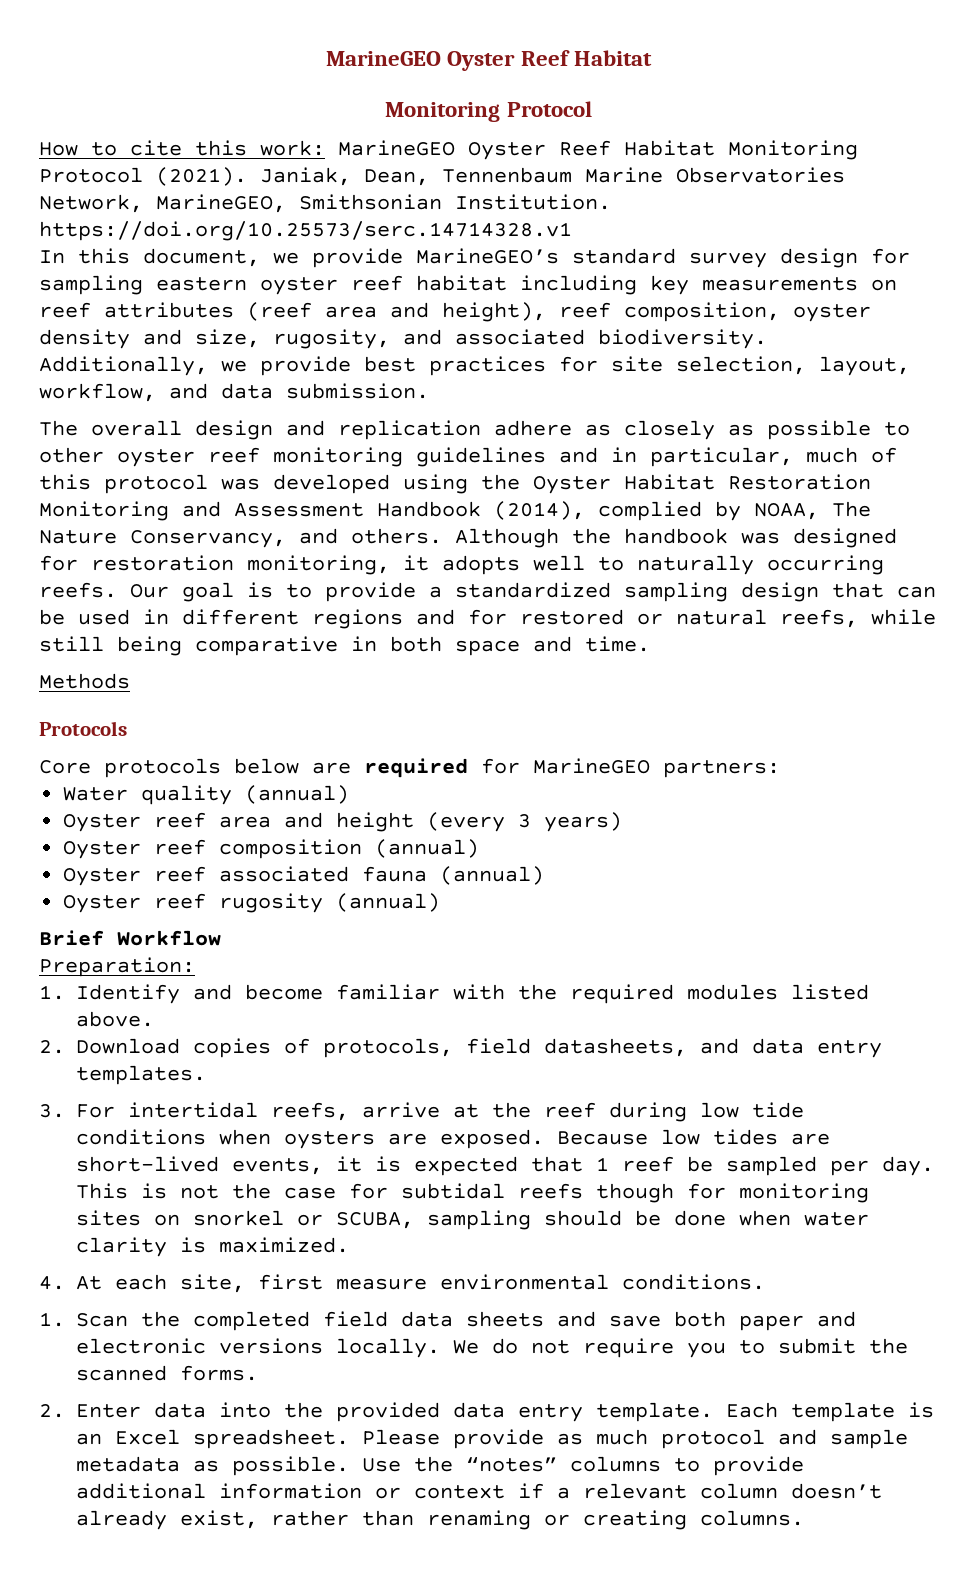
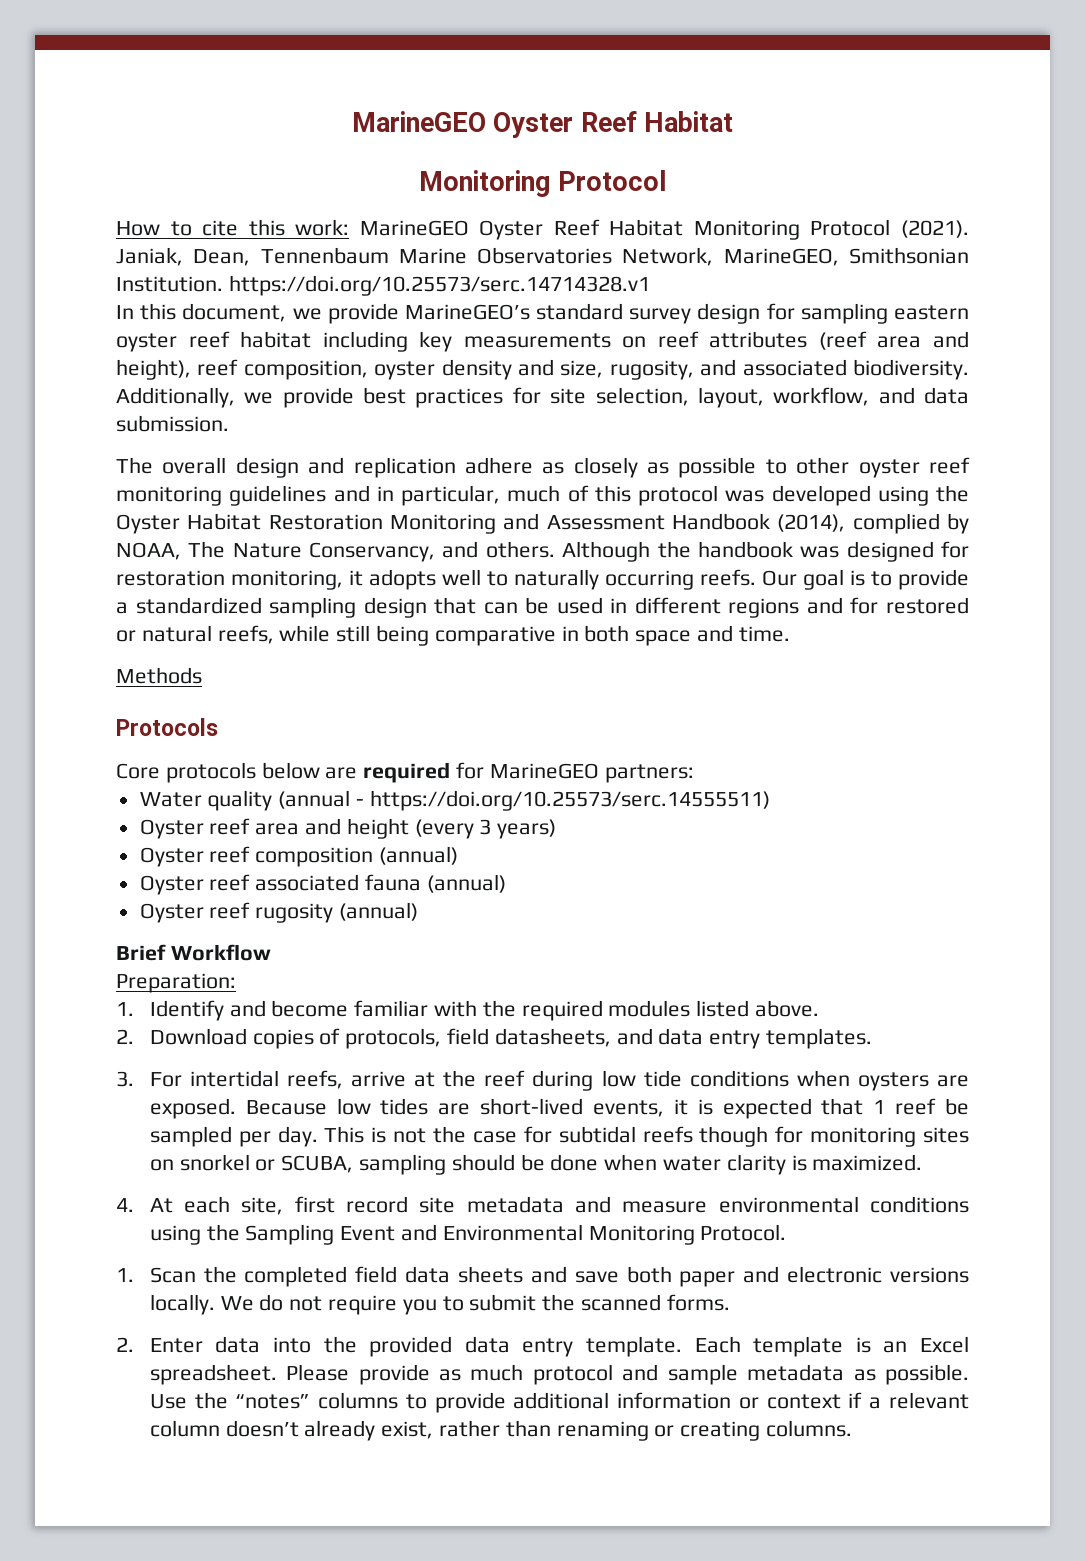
- Water quality (annual)
+ Water quality (annual - https://doi.org/10.25573/serc.14555511)
- 4. At each site, first measure environmental conditions.
+ 4. At each site, first record site metadata and measure environmental conditions using the Sampling Event and Environmental Monitoring Protocol.

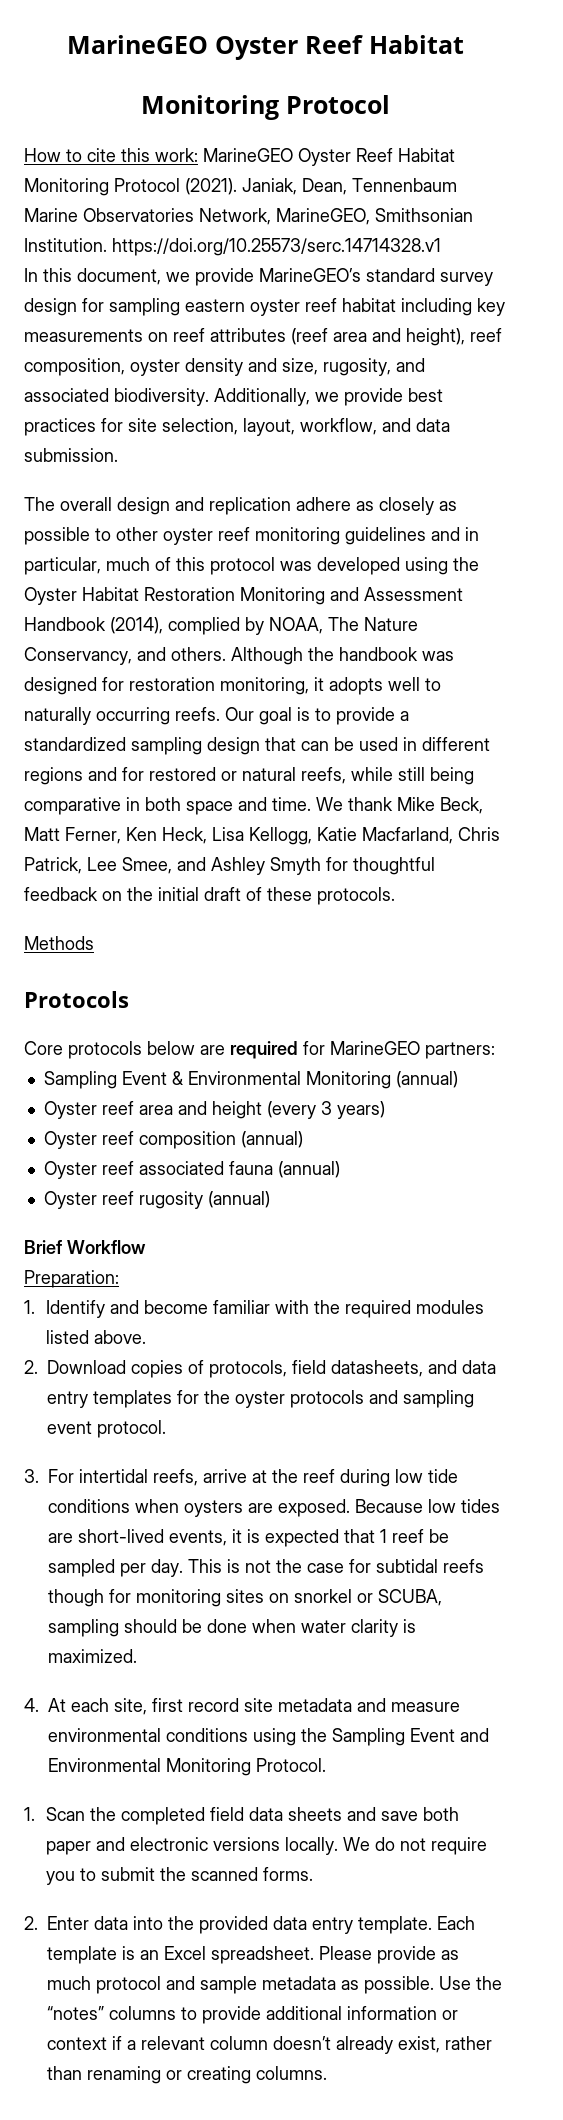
+ We thank Mike Beck, Matt Ferner, Ken Heck, Lisa Kellogg, Katie Macfarland, Chris Patrick, Lee Smee, and Ashley Smyth for thoughtful feedback on the initial draft of these protocols.
- Water quality (annual - https://doi.org/10.25573/serc.14555511)
+ Sampling Event & Environmental Monitoring (annual)
- 2. Download copies of protocols, field datasheets, and data entry templates.
+ 2. Download copies of protocols, field datasheets, and data entry templates for the oyster protocols and sampling event protocol.

